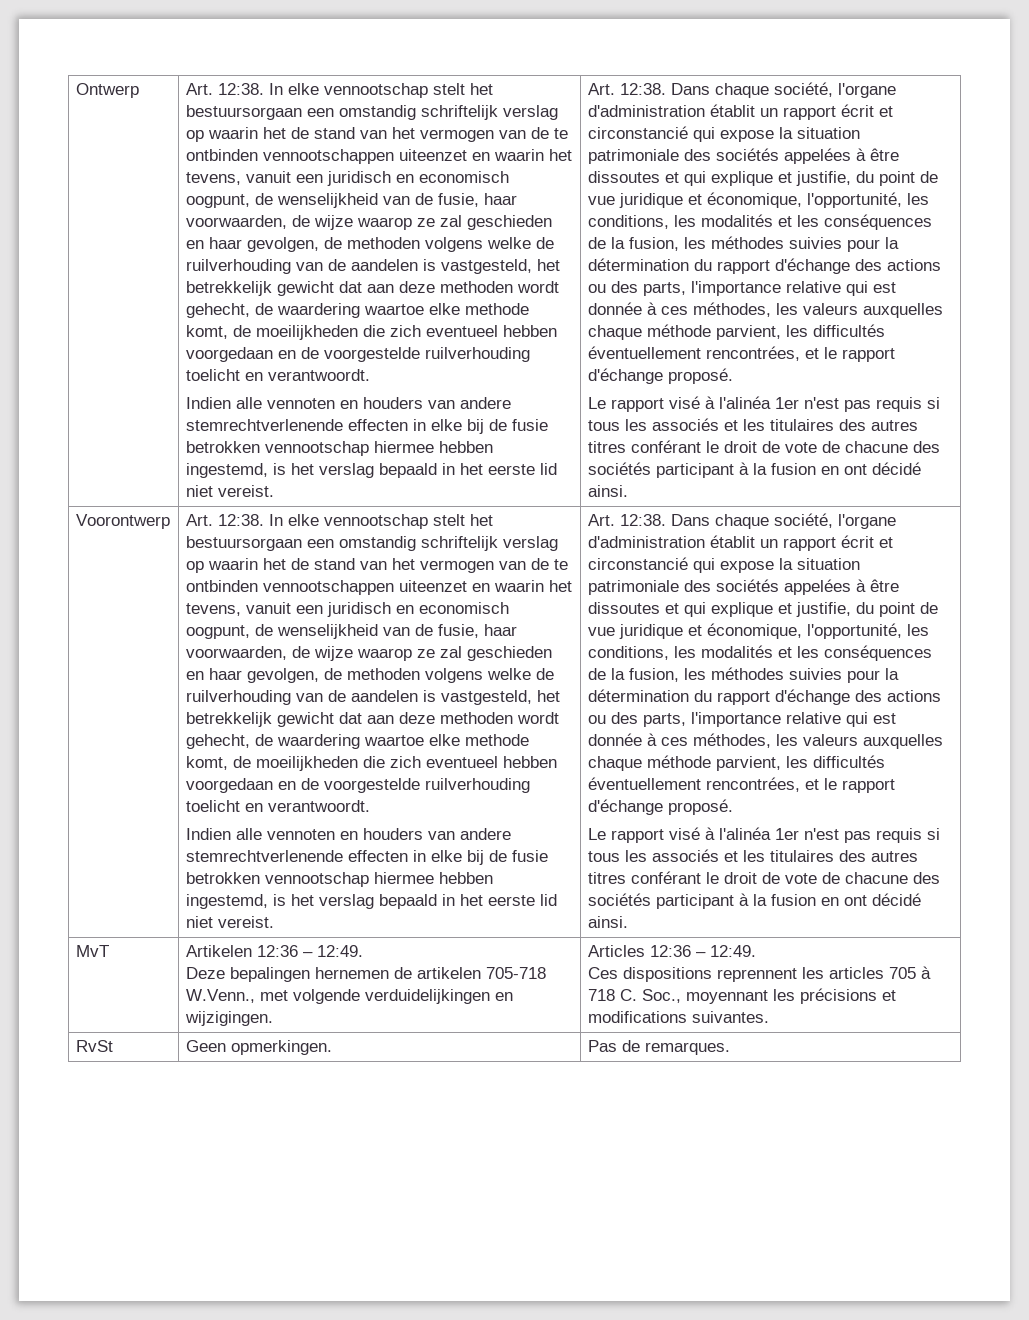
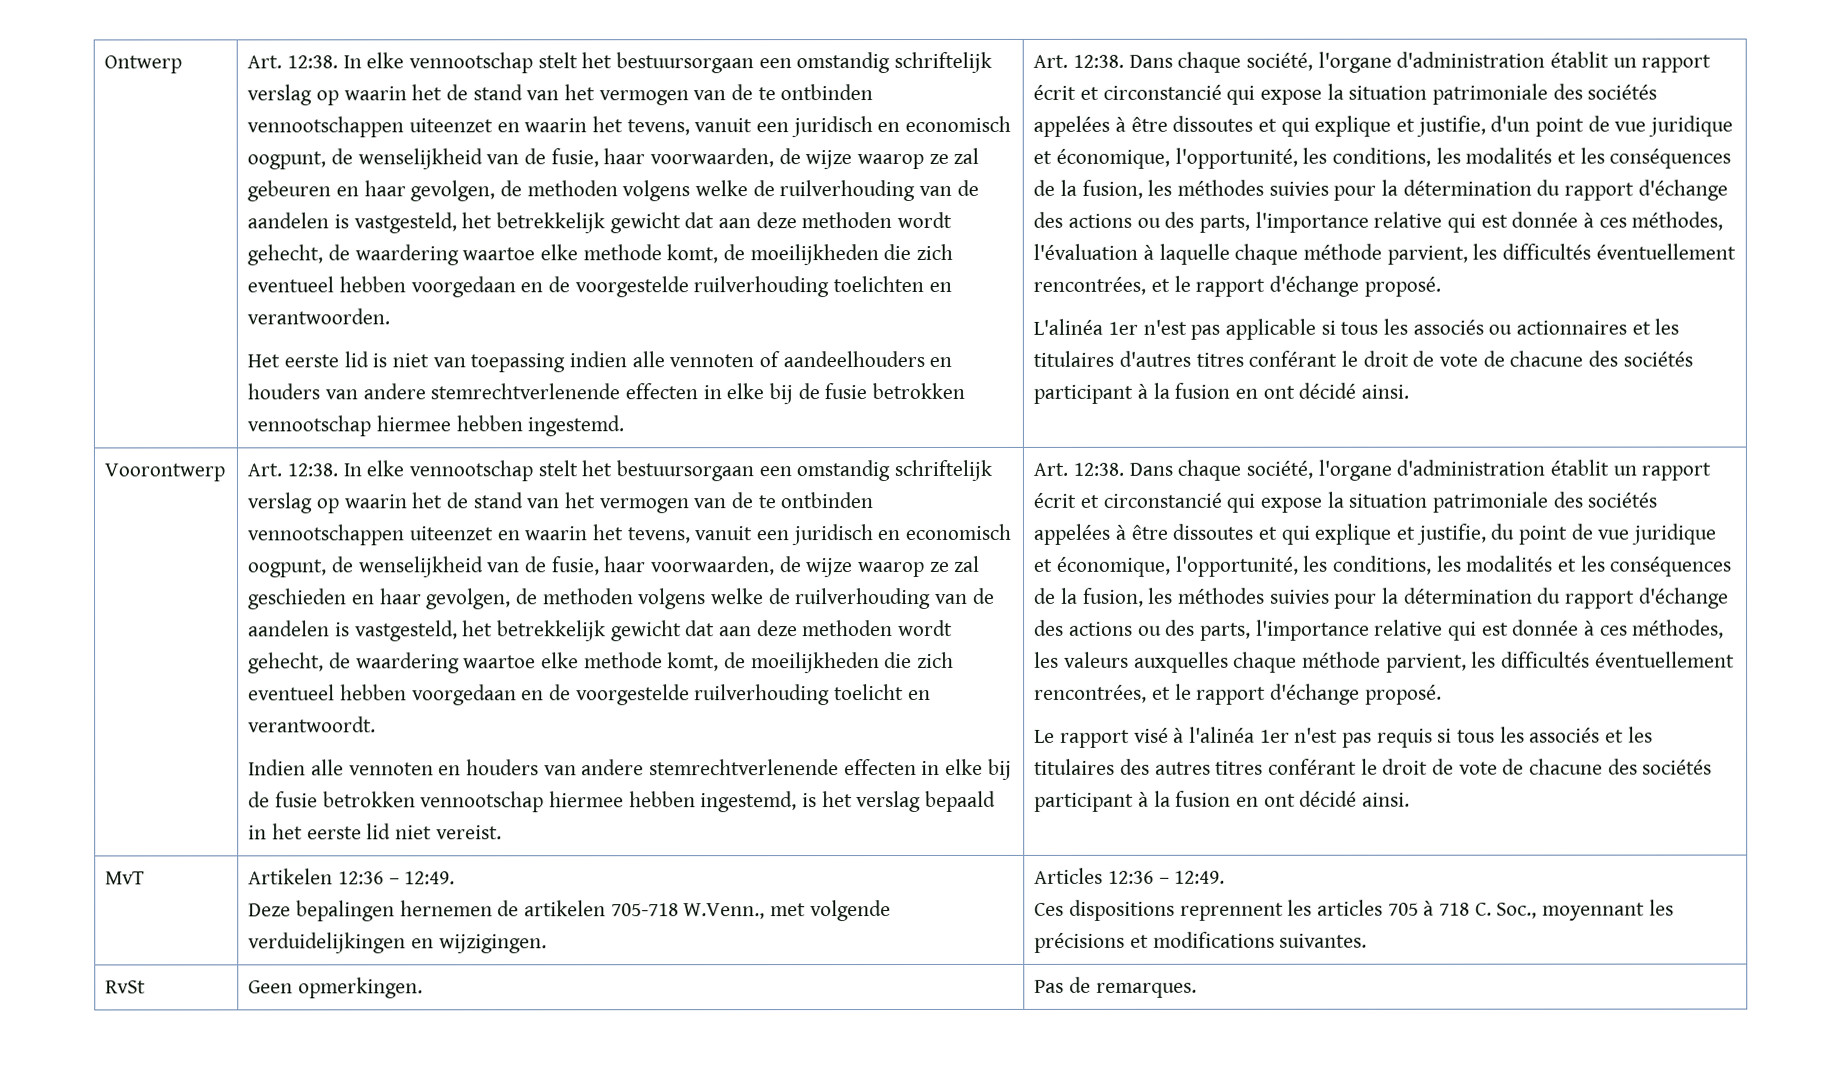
- Ontwerp | Art. 12:38. In elke vennootschap stelt het bestuursorgaan een omstandig schriftelijk verslag op waarin het de stand van het vermogen van de te ontbinden vennootschappen uiteenzet en waarin het tevens, vanuit een juridisch en economisch oogpunt, de wenselijkheid van de fusie, haar voorwaarden, de wijze waarop ze zal geschieden en haar gevolgen, de methoden volgens welke de ruilverhouding van de aandelen is vastgesteld, het betrekkelijk gewicht dat aan deze methoden wordt gehecht, de waardering waartoe elke methode komt, de moeilijkheden die zich eventueel hebben voorgedaan en de voorgestelde ruilverhouding toelicht en verantwoordt.
- Indien alle vennoten en houders van andere stemrechtverlenende effecten in elke bij de fusie betrokken vennootschap hiermee hebben ingestemd, is het verslag bepaald in het eerste lid niet vereist. | Art. 12:38. Dans chaque société, l'organe d'administration établit un rapport écrit et circonstancié qui expose la situation patrimoniale des sociétés appelées à être dissoutes et qui explique et justifie, du point de vue juridique et économique, l'opportunité, les conditions, les modalités et les conséquences de la fusion, les méthodes suivies pour la détermination du rapport d'échange des actions ou des parts, l'importance relative qui est donnée à ces méthodes, les valeurs auxquelles chaque méthode parvient, les difficultés éventuellement rencontrées, et le rapport d'échange proposé.
- Le rapport visé à l'alinéa 1er n'est pas requis si tous les associés et les titulaires des autres titres conférant le droit de vote de chacune des sociétés participant à la fusion en ont décidé ainsi.
+ Ontwerp | Art. 12:38. In elke vennootschap stelt het bestuursorgaan een omstandig schriftelijk verslag op waarin het de stand van het vermogen van de te ontbinden vennootschappen uiteenzet en waarin het tevens, vanuit een juridisch en economisch oogpunt, de wenselijkheid van de fusie, haar voorwaarden, de wijze waarop ze zal gebeuren en haar gevolgen, de methoden volgens welke de ruilverhouding van de aandelen is vastgesteld, het betrekkelijk gewicht dat aan deze methoden wordt gehecht, de waardering waartoe elke methode komt, de moeilijkheden die zich eventueel hebben voorgedaan en de voorgestelde ruilverhouding toelichten en verantwoorden.
+ Het eerste lid is niet van toepassing indien alle vennoten of aandeelhouders en houders van andere stemrechtverlenende effecten in elke bij de fusie betrokken vennootschap hiermee hebben ingestemd. | Art. 12:38. Dans chaque société, l'organe d'administration établit un rapport écrit et circonstancié qui expose la situation patrimoniale des sociétés appelées à être dissoutes et qui explique et justifie, d'un point de vue juridique et économique, l'opportunité, les conditions, les modalités et les conséquences de la fusion, les méthodes suivies pour la détermination du rapport d'échange des actions ou des parts, l'importance relative qui est donnée à ces méthodes, l'évaluation à laquelle chaque méthode parvient, les difficultés éventuellement rencontrées, et le rapport d'échange proposé.
+ L'alinéa 1er n'est pas applicable si tous les associés ou actionnaires et les titulaires d'autres titres conférant le droit de vote de chacune des sociétés participant à la fusion en ont décidé ainsi.

